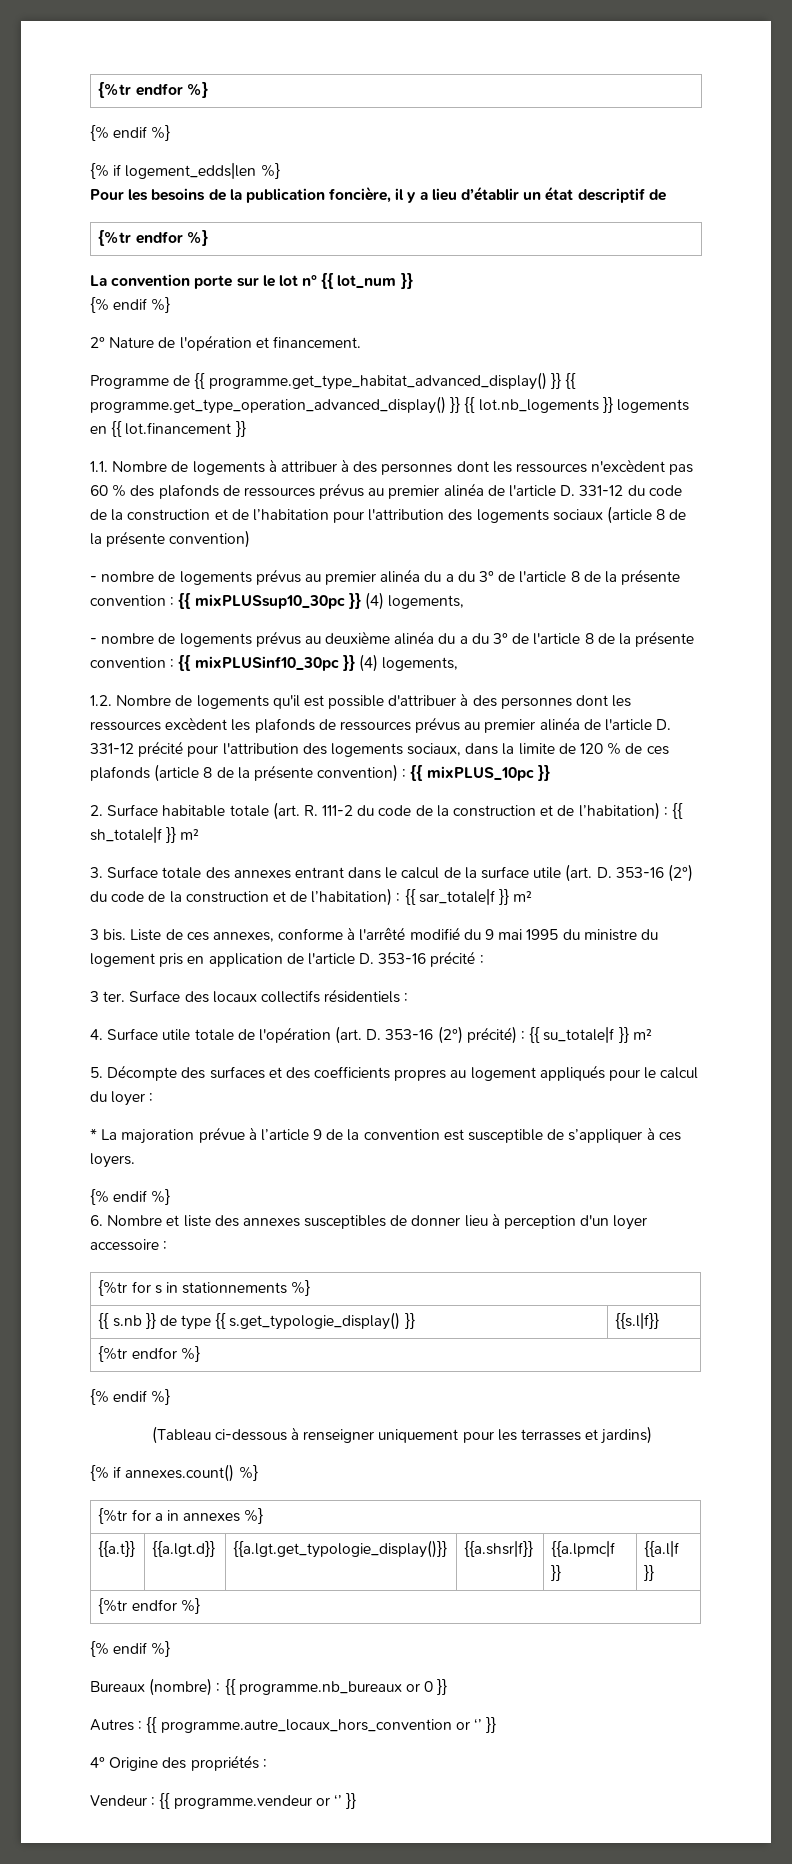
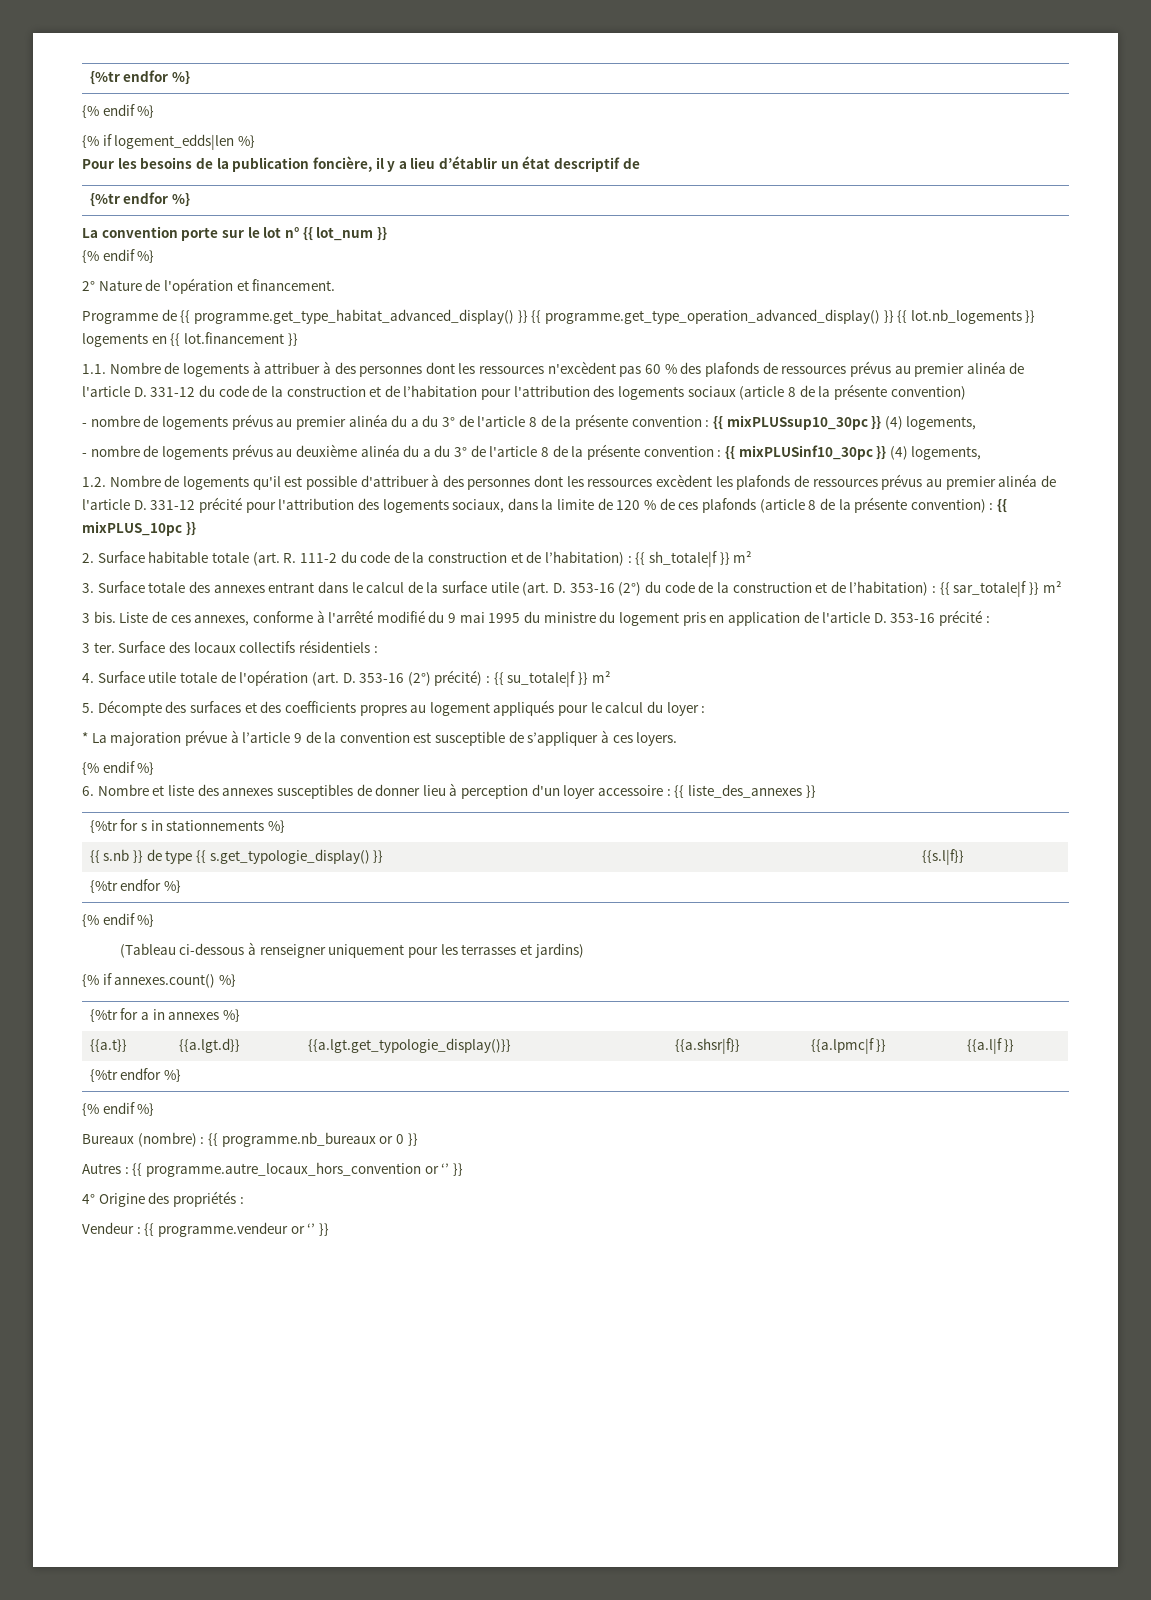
- 6. Nombre et liste des annexes susceptibles de donner lieu à perception d'un loyer accessoire :
+ 6. Nombre et liste des annexes susceptibles de donner lieu à perception d'un loyer accessoire : {{ liste_des_annexes }}

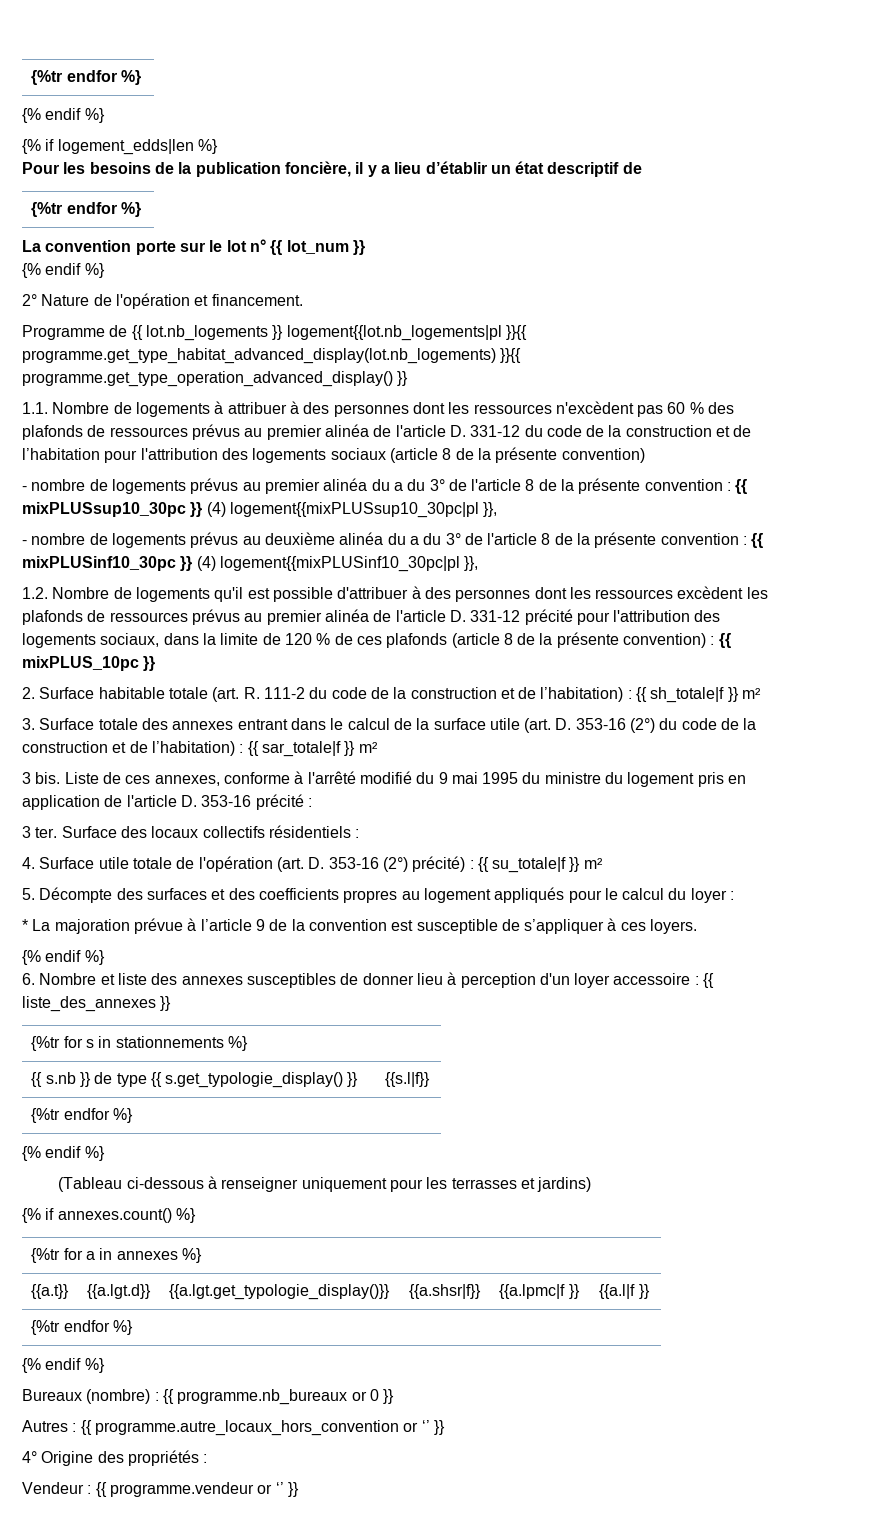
- Programme de {{ programme.get_type_habitat_advanced_display() }} {{ programme.get_type_operation_advanced_display() }} {{ lot.nb_logements }} logements en {{ lot.financement }}
+ Programme de {{ lot.nb_logements }} logement{{lot.nb_logements|pl }}{{ programme.get_type_habitat_advanced_display(lot.nb_logements) }}{{ programme.get_type_operation_advanced_display() }}
- - nombre de logements prévus au premier alinéa du a du 3° de l'article 8 de la présente convention : {{ mixPLUSsup10_30pc }} (4) logements,
+ - nombre de logements prévus au premier alinéa du a du 3° de l'article 8 de la présente convention : {{ mixPLUSsup10_30pc }} (4) logement{{mixPLUSsup10_30pc|pl }},
- - nombre de logements prévus au deuxième alinéa du a du 3° de l'article 8 de la présente convention : {{ mixPLUSinf10_30pc }} (4) logements,
+ - nombre de logements prévus au deuxième alinéa du a du 3° de l'article 8 de la présente convention : {{ mixPLUSinf10_30pc }} (4) logement{{mixPLUSinf10_30pc|pl }},

